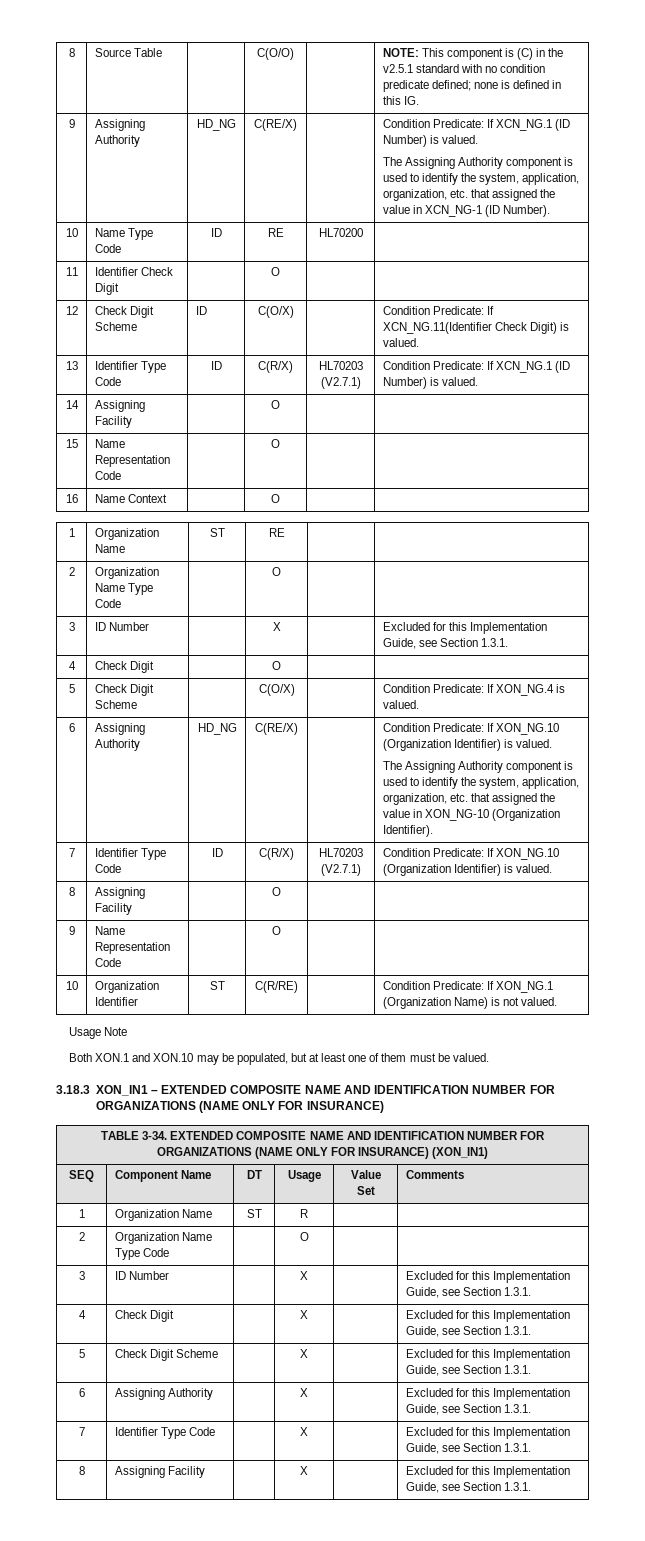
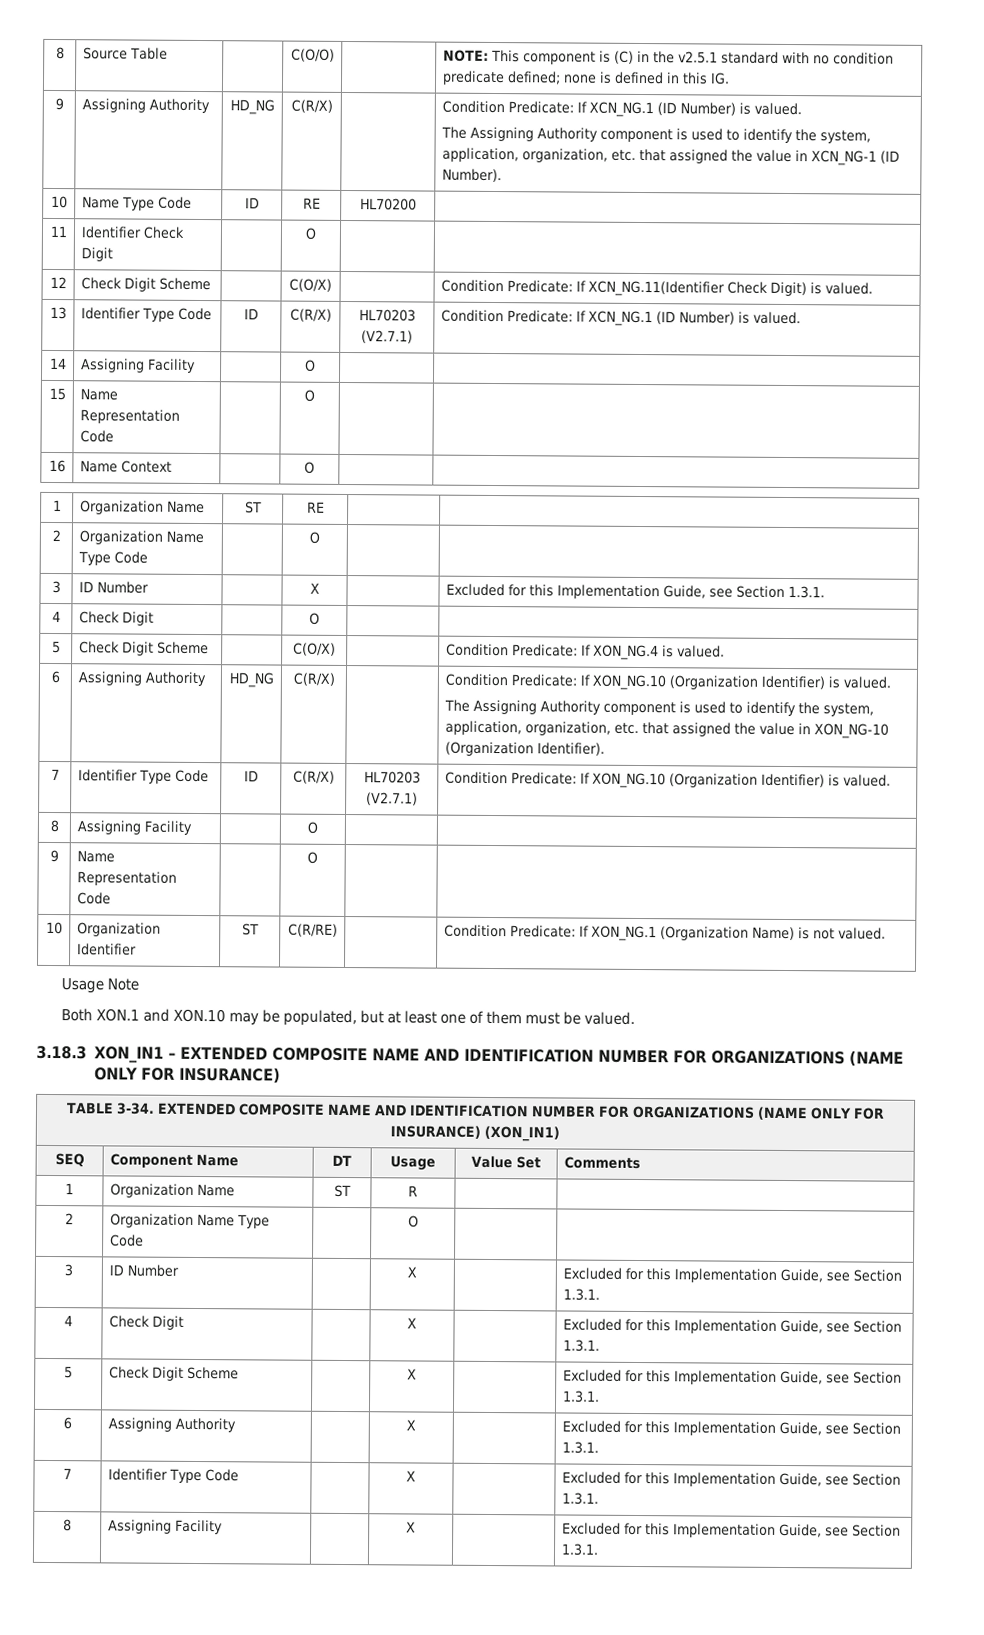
- 9 | Assigning Authority | HD_NG | C(RE/X) | | Condition Predicate: If XCN_NG.1 (ID Number) is valued.
+ 9 | Assigning Authority | HD_NG | C(R/X) | | Condition Predicate: If XCN_NG.1 (ID Number) is valued.
- 12 | Check Digit Scheme | ID | C(O/X) | | Condition Predicate: If XCN_NG.11(Identifier Check Digit) is valued.
+ 12 | Check Digit Scheme | | C(O/X) | | Condition Predicate: If XCN_NG.11(Identifier Check Digit) is valued.
- 6 | Assigning Authority | HD_NG | C(RE/X) | | Condition Predicate: If XON_NG.10 (Organization Identifier) is valued.
+ 6 | Assigning Authority | HD_NG | C(R/X) | | Condition Predicate: If XON_NG.10 (Organization Identifier) is valued.

